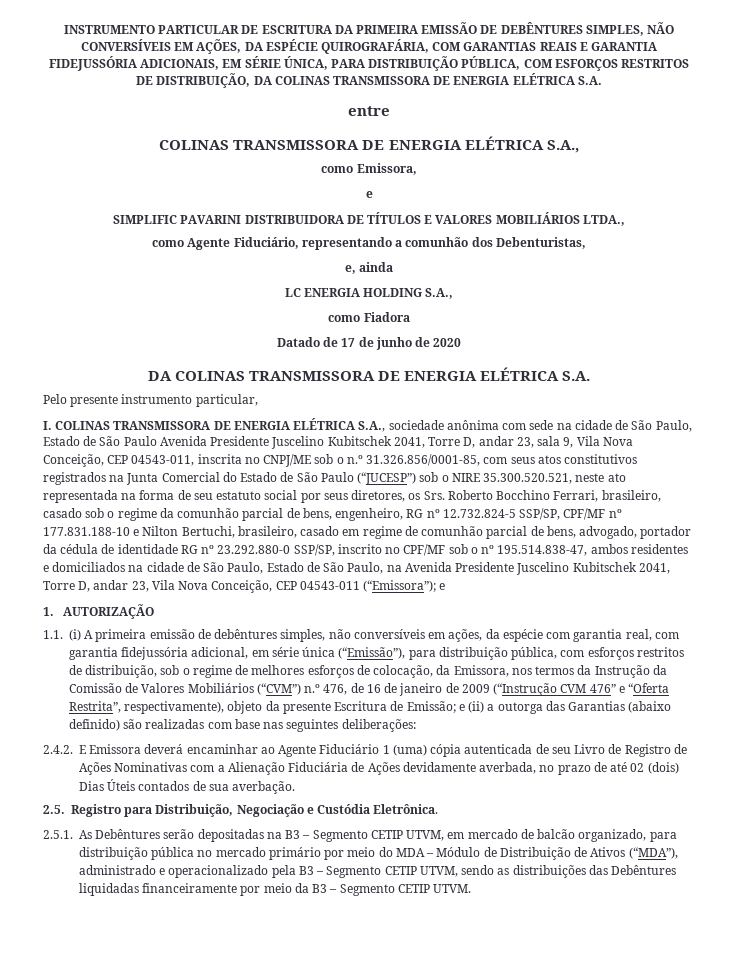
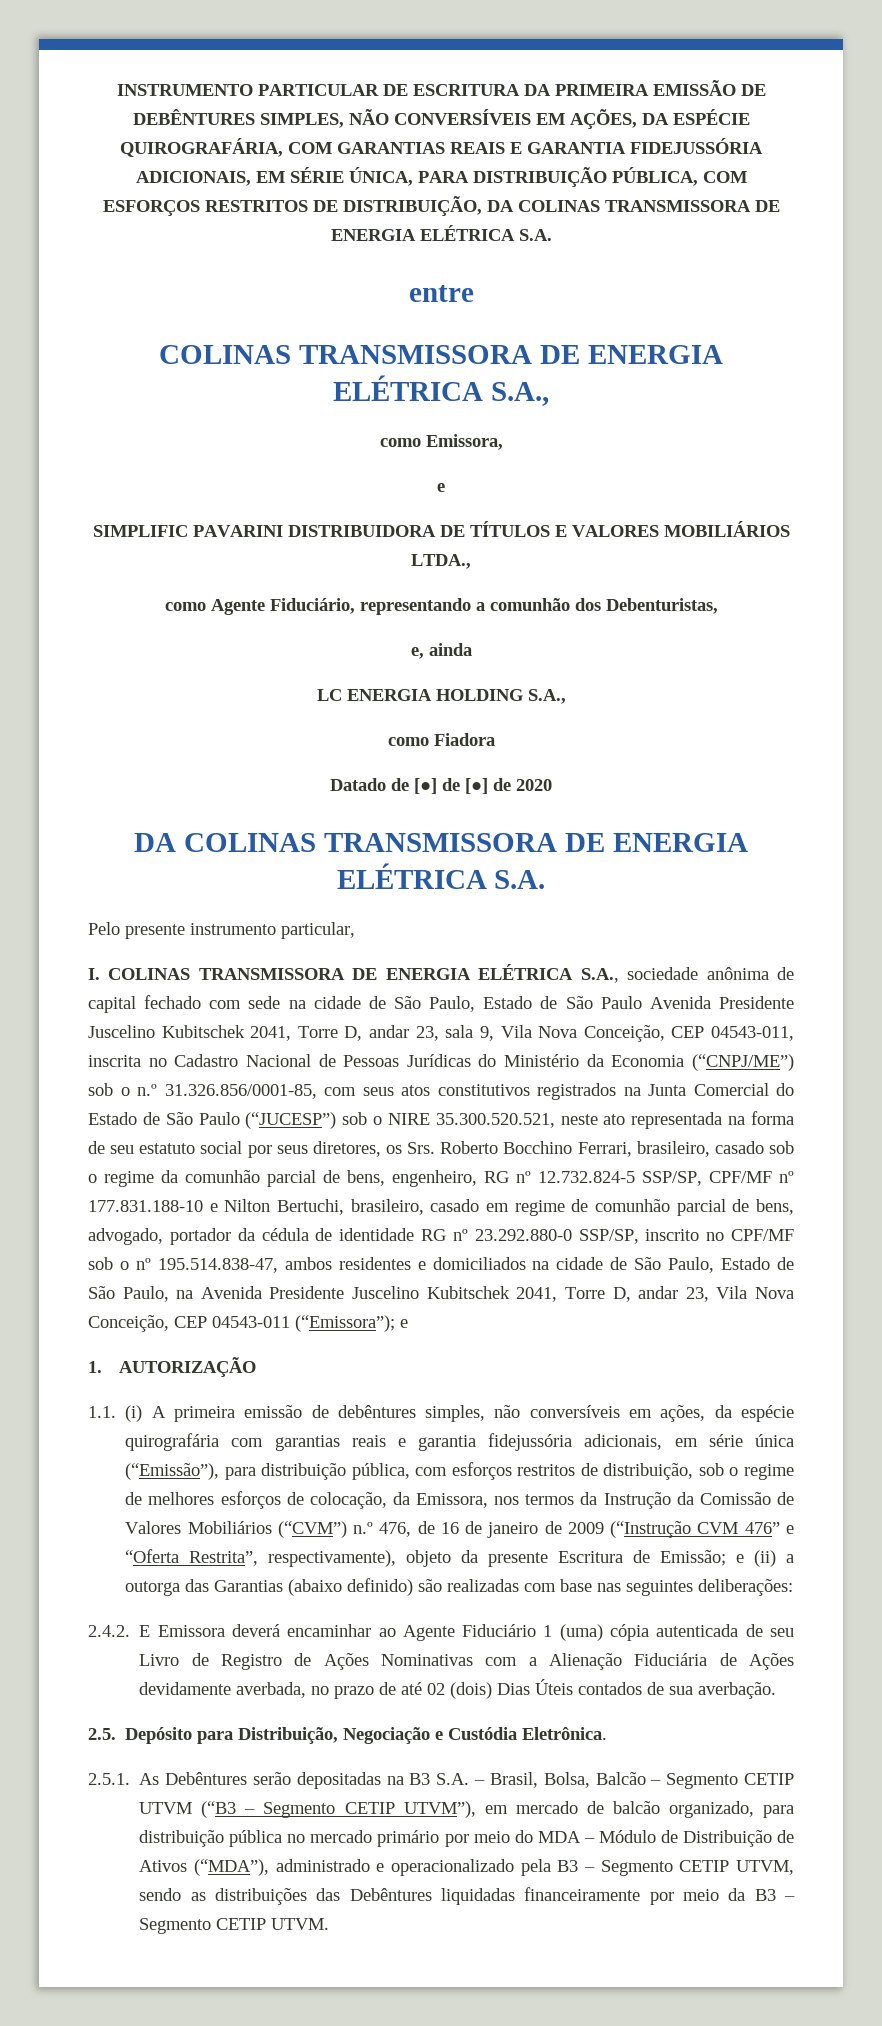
- Datado de 17 de junho de 2020
+ Datado de [●] de [●] de 2020
- I. COLINAS TRANSMISSORA DE ENERGIA ELÉTRICA S.A., sociedade anônima com sede na cidade de São Paulo, Estado de São Paulo Avenida Presidente Juscelino Kubitschek 2041, Torre D, andar 23, sala 9, Vila Nova Conceição, CEP 04543-011, inscrita no CNPJ/ME sob o n.º 31.326.856/0001-85, com seus atos constitutivos registrados na Junta Comercial do Estado de São Paulo (“JUCESP”) sob o NIRE 35.300.520.521, neste ato representada na forma de seu estatuto social por seus diretores, os Srs. Roberto Bocchino Ferrari, brasileiro, casado sob o regime da comunhão parcial de bens, engenheiro, RG nº 12.732.824-5 SSP/SP, CPF/MF nº 177.831.188-10 e Nilton Bertuchi, brasileiro, casado em regime de comunhão parcial de bens, advogado, portador da cédula de identidade RG nº 23.292.880-0 SSP/SP, inscrito no CPF/MF sob o nº 195.514.838-47, ambos residentes e domiciliados na cidade de São Paulo, Estado de São Paulo, na Avenida Presidente Juscelino Kubitschek 2041, Torre D, andar 23, Vila Nova Conceição, CEP 04543-011 (“Emissora”);
+ I. COLINAS TRANSMISSORA DE ENERGIA ELÉTRICA S.A., sociedade anônima de capital fechado com sede na cidade de São Paulo, Estado de São Paulo Avenida Presidente Juscelino Kubitschek 2041, Torre D, andar 23, sala 9, Vila Nova Conceição, CEP 04543-011, inscrita no Cadastro Nacional de Pessoas Jurídicas do Ministério da Economia (“CNPJ/ME”) sob o n.º 31.326.856/0001-85, com seus atos constitutivos registrados na Junta Comercial do Estado de São Paulo (“JUCESP”) sob o NIRE 35.300.520.521, neste ato representada na forma de seu estatuto social por seus diretores, os Srs. Roberto Bocchino Ferrari, brasileiro, casado sob o regime da comunhão parcial de bens, engenheiro, RG nº 12.732.824-5 SSP/SP, CPF/MF nº 177.831.188-10 e Nilton Bertuchi, brasileiro, casado em regime de comunhão parcial de bens, advogado, portador da cédula de identidade RG nº 23.292.880-0 SSP/SP, inscrito no CPF/MF sob o nº 195.514.838-47, ambos residentes e domiciliados na cidade de São Paulo, Estado de São Paulo, na Avenida Presidente Juscelino Kubitschek 2041, Torre D, andar 23, Vila Nova Conceição, CEP 04543-011 (“Emissora”);
- 1.1. (i) A primeira emissão de debêntures simples, não conversíveis em ações, da espécie com garantia real, com garantia fidejussória adicional, em série única (“Emissão”), para distribuição pública, com esforços restritos de distribuição, sob o regime de melhores esforços de colocação, da Emissora, nos termos da Instrução da Comissão de Valores Mobiliários (“CVM”) n.º 476, de 16 de janeiro de 2009 (“Instrução CVM 476” e “Oferta Restrita”, respectivamente), objeto da presente Escritura de Emissão;
+ 1.1. (i) A primeira emissão de debêntures simples, não conversíveis em ações, da espécie quirografária com garantias reais e garantia fidejussória adicionais, em série única (“Emissão”), para distribuição pública, com esforços restritos de distribuição, sob o regime de melhores esforços de colocação, da Emissora, nos termos da Instrução da Comissão de Valores Mobiliários (“CVM”) n.º 476, de 16 de janeiro de 2009 (“Instrução CVM 476” e “Oferta Restrita”, respectivamente), objeto da presente Escritura de Emissão;
- 2.5. Registro para Distribuição, Negociação e Custódia Eletrônica.
+ 2.5. Depósito para Distribuição, Negociação e Custódia Eletrônica.
- 2.5.1. As Debêntures serão depositadas na B3 – Segmento CETIP UTVM, em mercado de balcão organizado, para distribuição pública no mercado primário por meio do MDA – Módulo de Distribuição de Ativos (“MDA”), administrado e operacionalizado pela B3 – Segmento CETIP UTVM, sendo as distribuições das Debêntures liquidadas financeiramente por meio da B3 – Segmento CETIP UTVM.
+ 2.5.1. As Debêntures serão depositadas na B3 S.A. – Brasil, Bolsa, Balcão – Segmento CETIP UTVM (“B3 – Segmento CETIP UTVM”), em mercado de balcão organizado, para distribuição pública no mercado primário por meio do MDA – Módulo de Distribuição de Ativos (“MDA”), administrado e operacionalizado pela B3 – Segmento CETIP UTVM, sendo as distribuições das Debêntures liquidadas financeiramente por meio da B3 – Segmento CETIP UTVM.

